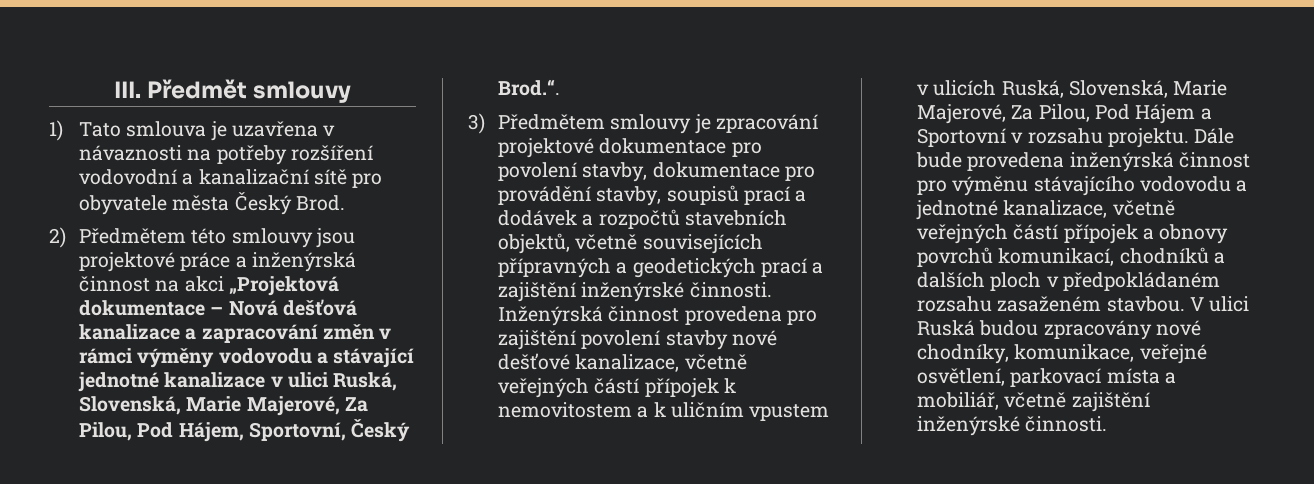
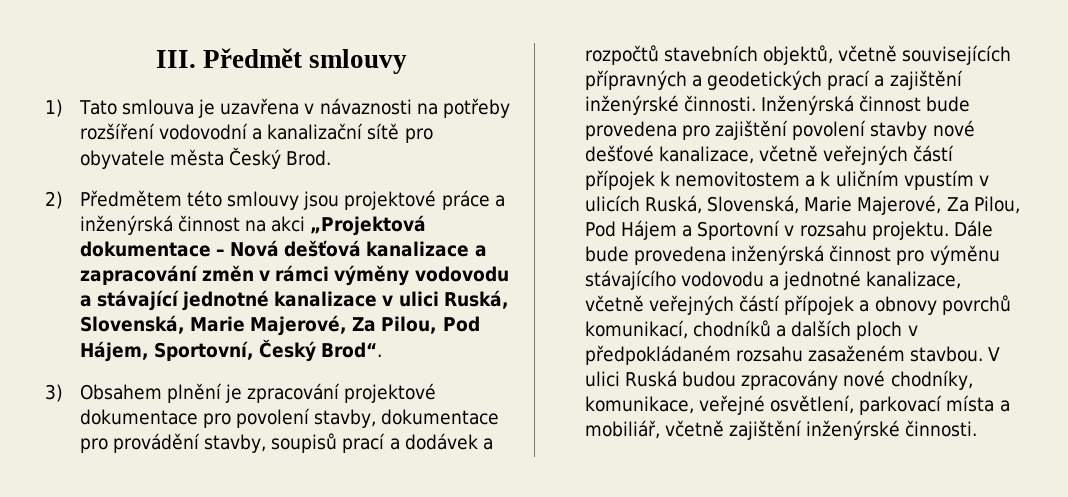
- 2) Předmětem této smlouvy jsou projektové práce a inženýrská činnost na akci „Projektová dokumentace – Nová dešťová kanalizace a zapracování změn v rámci výměny vodovodu a stávající jednotné kanalizace v ulici Ruská, Slovenská, Marie Majerové, Za Pilou, Pod Hájem, Sportovní, Český Brod.“.
+ 2) Předmětem této smlouvy jsou projektové práce a inženýrská činnost na akci „Projektová dokumentace – Nová dešťová kanalizace a zapracování změn v rámci výměny vodovodu a stávající jednotné kanalizace v ulici Ruská, Slovenská, Marie Majerové, Za Pilou, Pod Hájem, Sportovní, Český Brod“.
- 3) Předmětem smlouvy je zpracování projektové dokumentace pro povolení stavby, dokumentace pro provádění stavby, soupisů prací a dodávek a rozpočtů stavebních objektů, včetně souvisejících přípravných a geodetických prací a zajištění inženýrské činnosti.
+ 3) Obsahem plnění je zpracování projektové dokumentace pro povolení stavby, dokumentace pro provádění stavby, soupisů prací a dodávek a rozpočtů stavebních objektů, včetně souvisejících přípravných a geodetických prací a zajištění inženýrské činnosti.
- Inženýrská činnost provedena pro zajištění povolení stavby nové dešťové kanalizace, včetně veřejných částí přípojek k nemovitostem a k uličním vpustem v ulicích Ruská, Slovenská, Marie Majerové, Za Pilou, Pod Hájem a Sportovní v rozsahu projektu.
+ Inženýrská činnost bude provedena pro zajištění povolení stavby nové dešťové kanalizace, včetně veřejných částí přípojek k nemovitostem a k uličním vpustím v ulicích Ruská, Slovenská, Marie Majerové, Za Pilou, Pod Hájem a Sportovní v rozsahu projektu.

